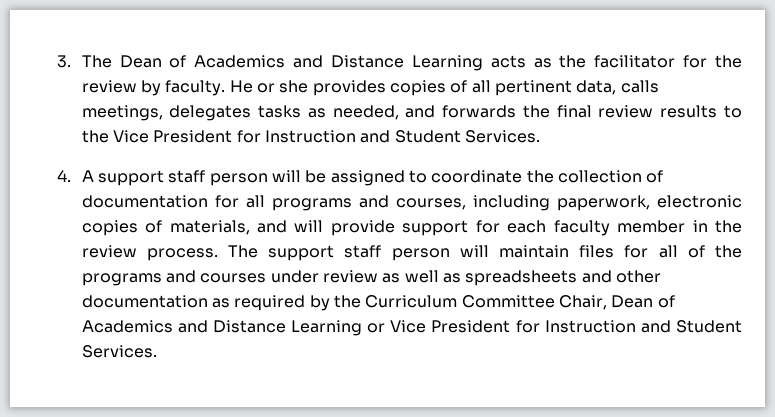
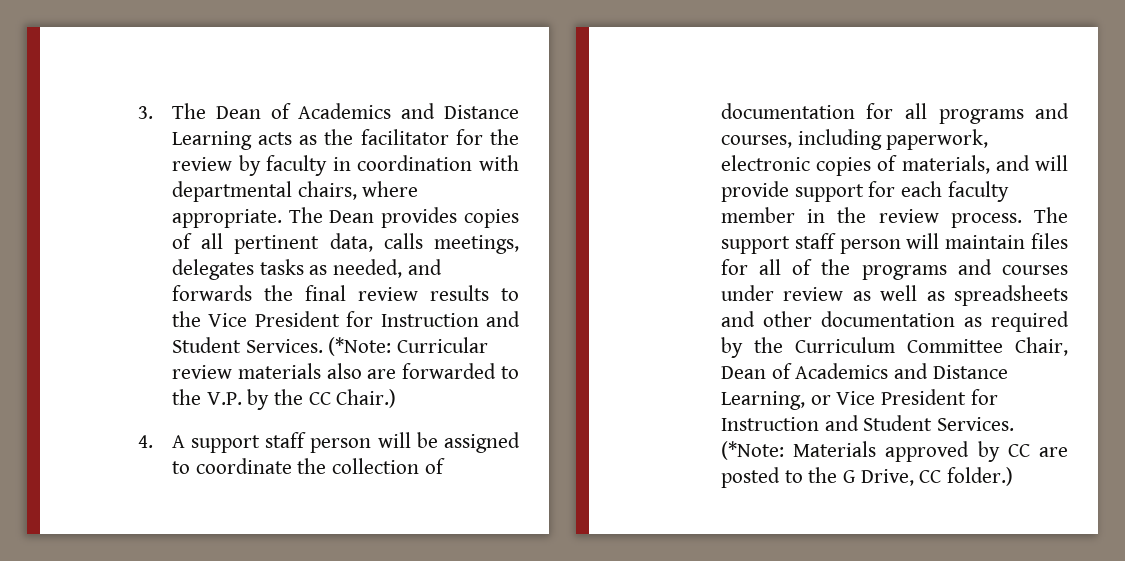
- 3. The Dean of Academics and Distance Learning acts as the facilitator for the review by faculty. He or she provides copies of all pertinent data, calls meetings, delegates tasks as needed, and forwards the final review results to the Vice President for Instruction and Student Services.
+ 3. The Dean of Academics and Distance Learning acts as the facilitator for the review by faculty in coordination with departmental chairs, where appropriate. The Dean provides copies of all pertinent data, calls meetings, delegates tasks as needed, and forwards the final review results to the Vice President for Instruction and Student Services. (*Note: Curricular review materials also are forwarded to the V.P. by the CC Chair.)
- The support staff person will maintain files for all of the programs and courses under review as well as spreadsheets and other documentation as required by the Curriculum Committee Chair, Dean of Academics and Distance Learning or Vice President for Instruction and Student Services.
+ The support staff person will maintain files for all of the programs and courses under review as well as spreadsheets and other documentation as required by the Curriculum Committee Chair, Dean of Academics and Distance Learning, or Vice President for Instruction and Student Services.
+ (*Note: Materials approved by CC are posted to the G Drive, CC folder.)

